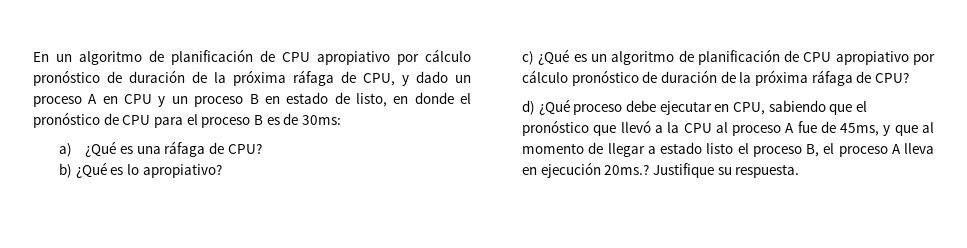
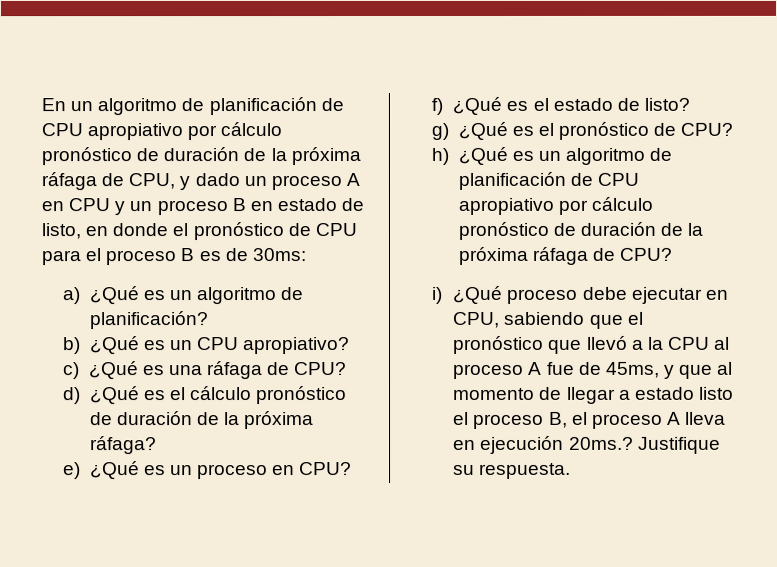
- a) ¿Qué es una ráfaga de CPU?
+ a) ¿Qué es un algoritmo de planificación?
+ b) ¿Qué es un CPU apropiativo?
+ c) ¿Qué es una ráfaga de CPU?
- b) ¿Qué es lo apropiativo?
- c) ¿Qué es un algoritmo de planificación de CPU apropiativo por cálculo pronóstico de duración de la próxima ráfaga de CPU?
+ d) ¿Qué es el cálculo pronóstico de duración de la próxima ráfaga?
+ e) ¿Qué es un proceso en CPU?
+ f) ¿Qué es el estado de listo?
+ g) ¿Qué es el pronóstico de CPU?
+ h) ¿Qué es un algoritmo de planificación de CPU apropiativo por cálculo pronóstico de duración de la próxima ráfaga de CPU?
- d) ¿Qué proceso debe ejecutar en CPU, sabiendo que el pronóstico que llevó a la CPU al proceso A fue de 45ms, y que al momento de llegar a estado listo el proceso B, el proceso A lleva en ejecución 20ms.?
+ i) ¿Qué proceso debe ejecutar en CPU, sabiendo que el pronóstico que llevó a la CPU al proceso A fue de 45ms, y que al momento de llegar a estado listo el proceso B, el proceso A lleva en ejecución 20ms.?

